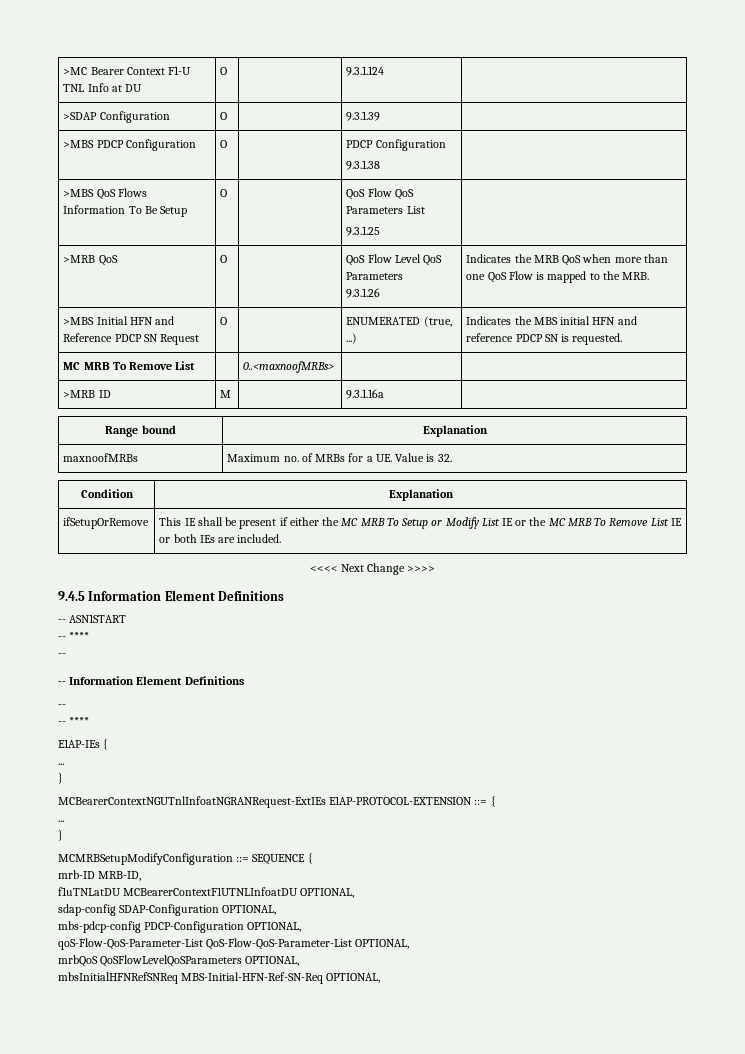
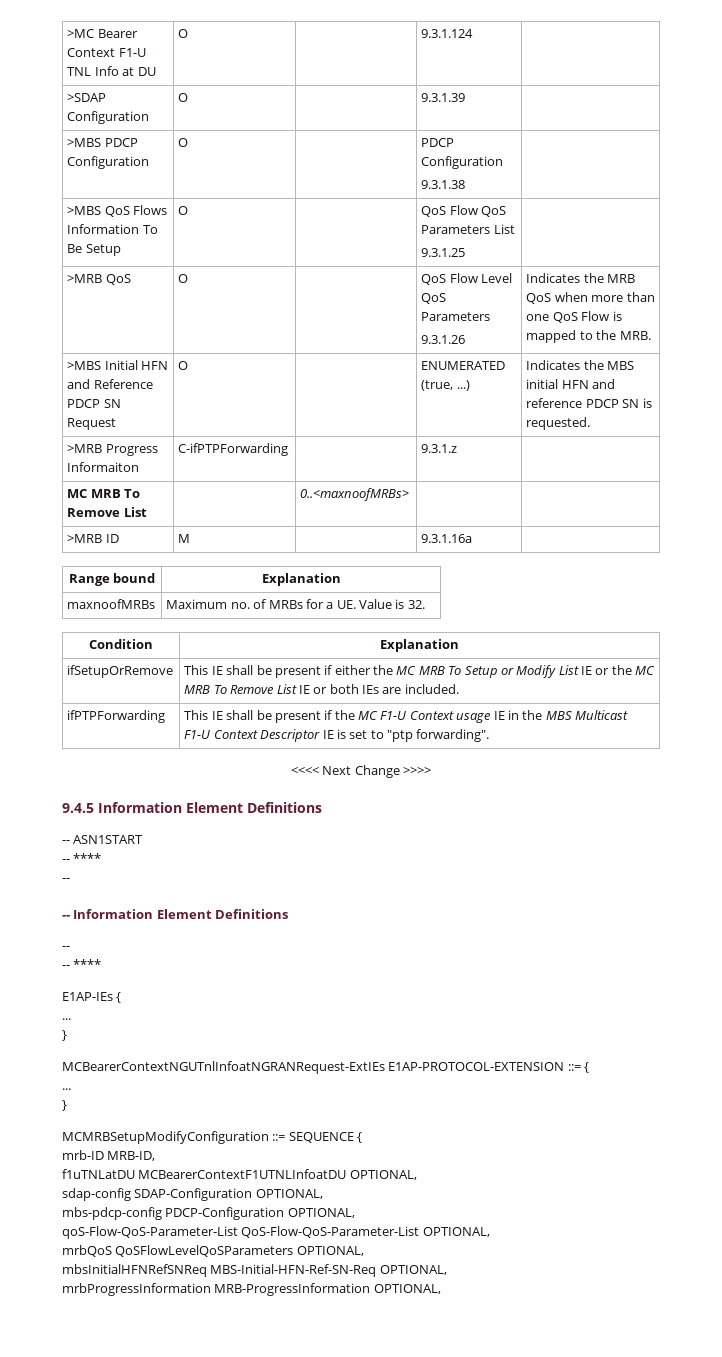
+ >MRB Progress Informaiton | C-ifPTPForwarding | | 9.3.1.z |
+ ifPTPForwarding | This IE shall be present if the MC F1-U Context usage IE in the MBS Multicast F1-U Context Descriptor IE is set to "ptp forwarding".
+ mrbProgressInformation MRB-ProgressInformation OPTIONAL,

